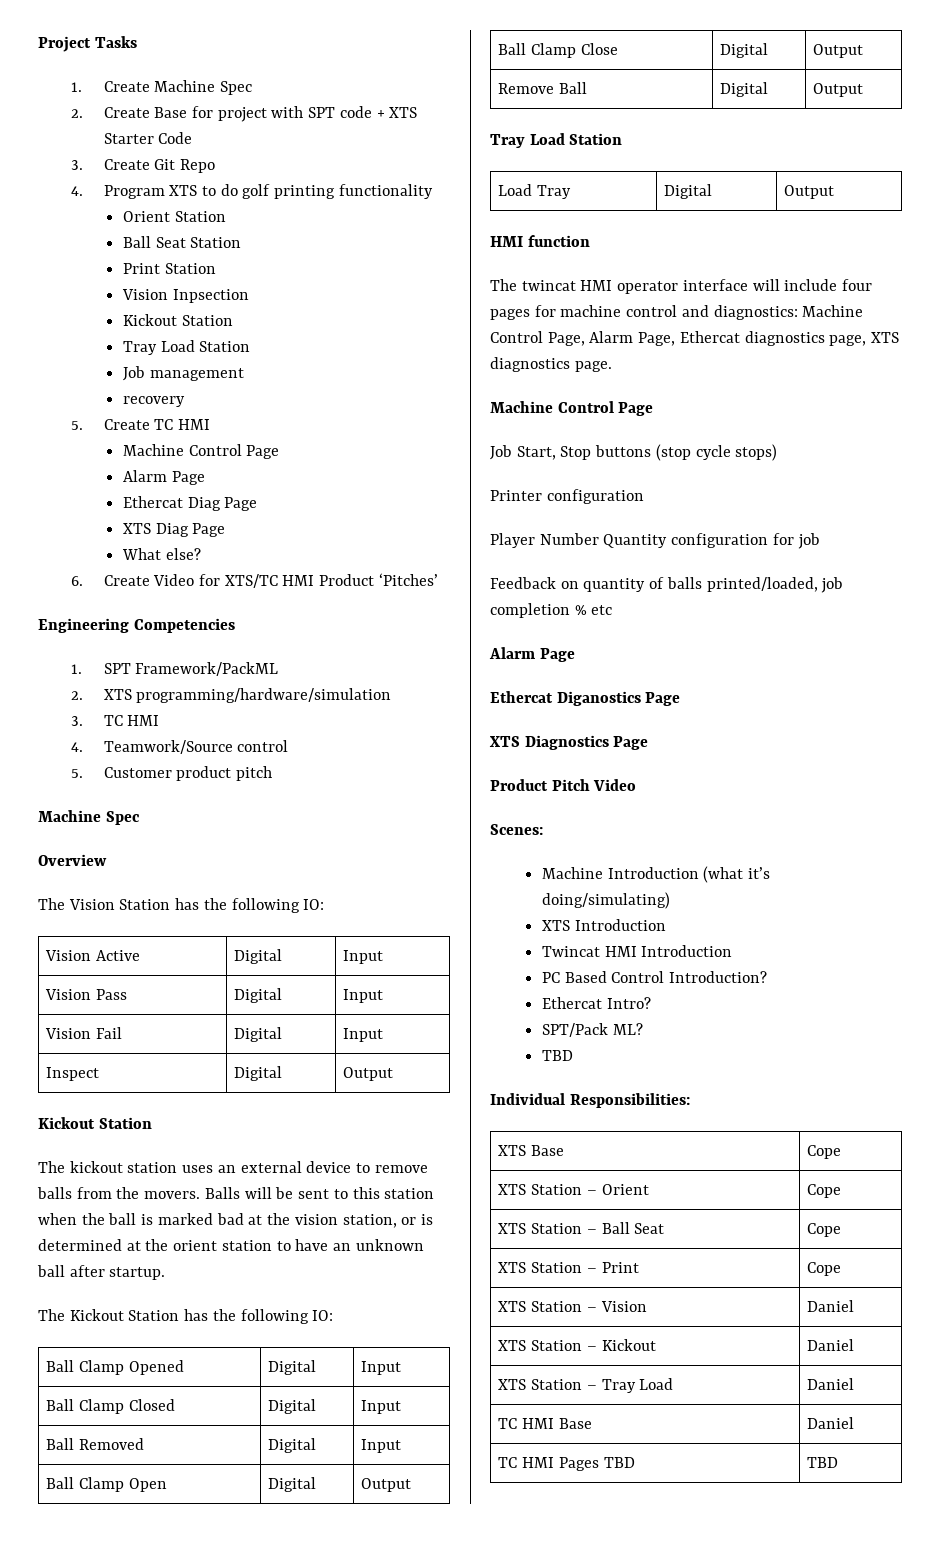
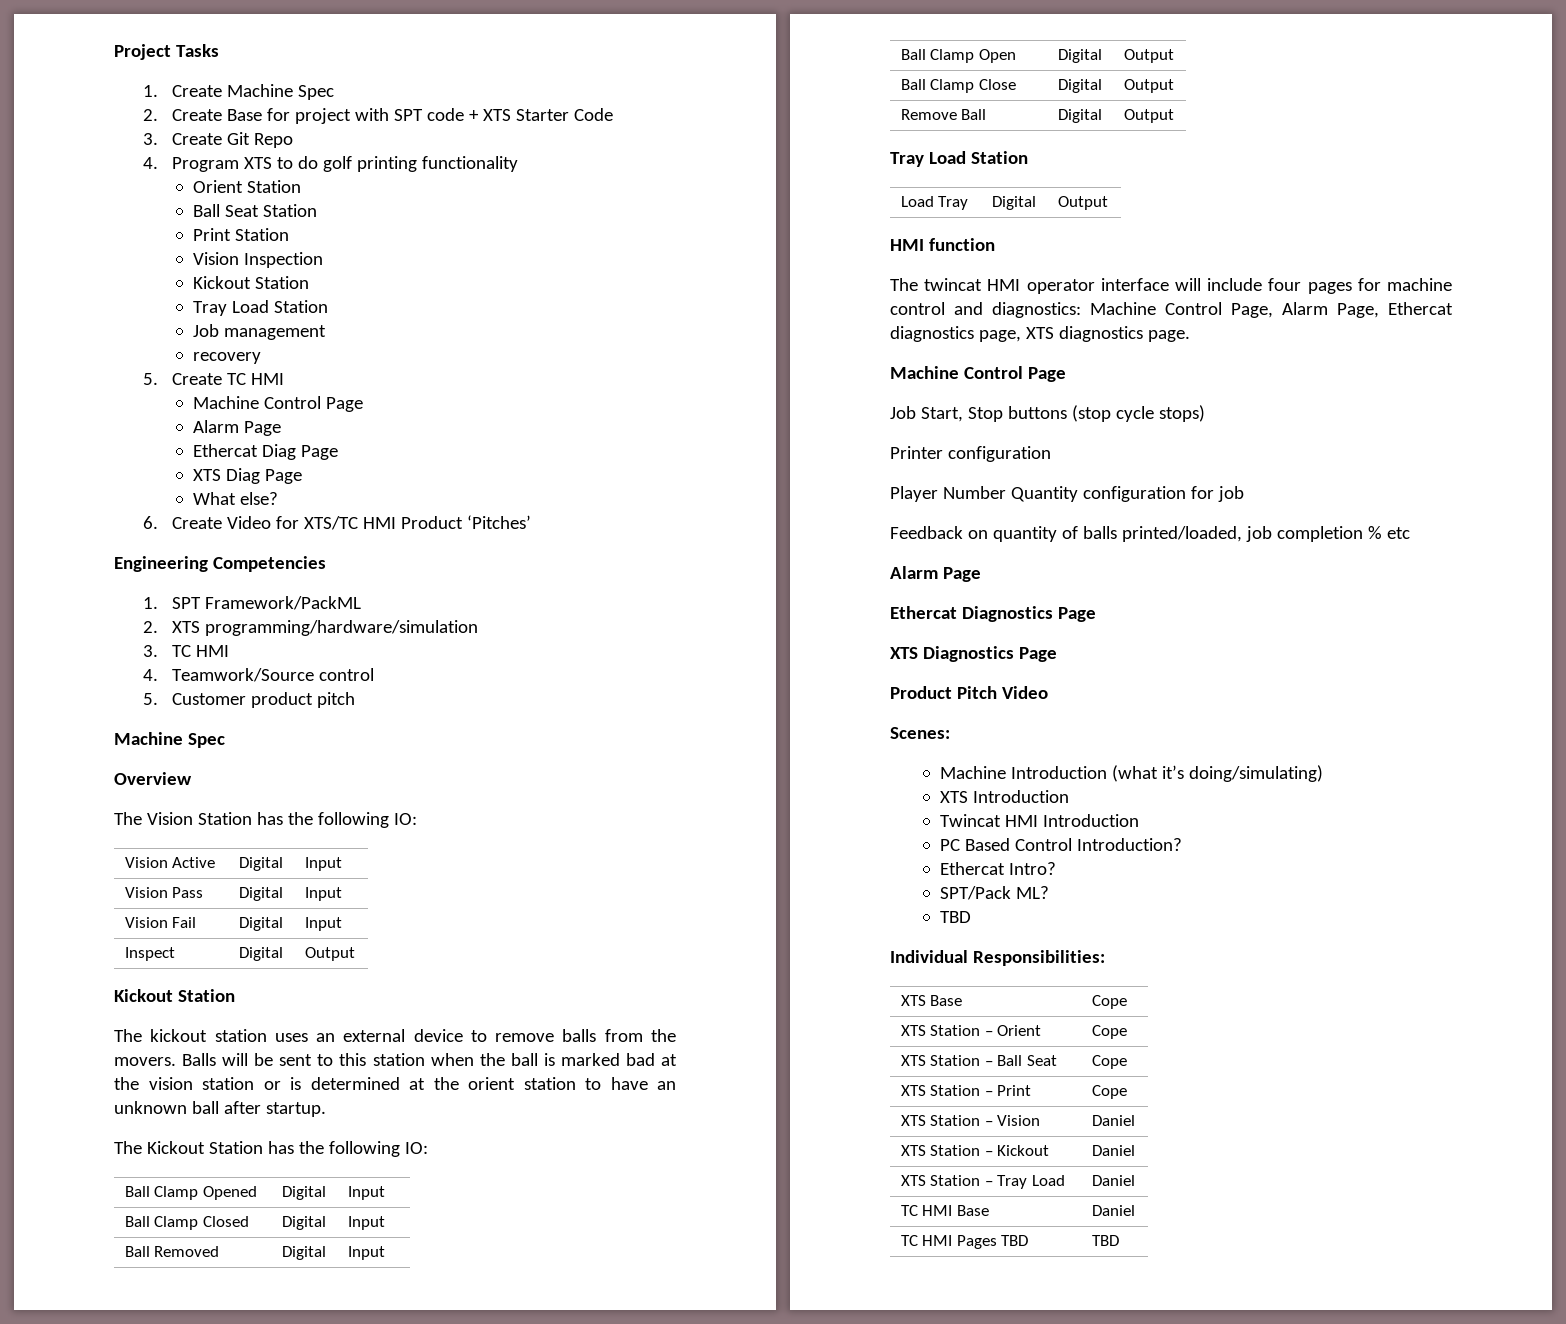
- Vision Inpsection
+ Vision Inspection
- Balls will be sent to this station when the ball is marked bad at the vision station, or is determined at the orient station to have an unknown ball after startup.
+ Balls will be sent to this station when the ball is marked bad at the vision station or is determined at the orient station to have an unknown ball after startup.
- Ethercat Diganostics Page
+ Ethercat Diagnostics Page

